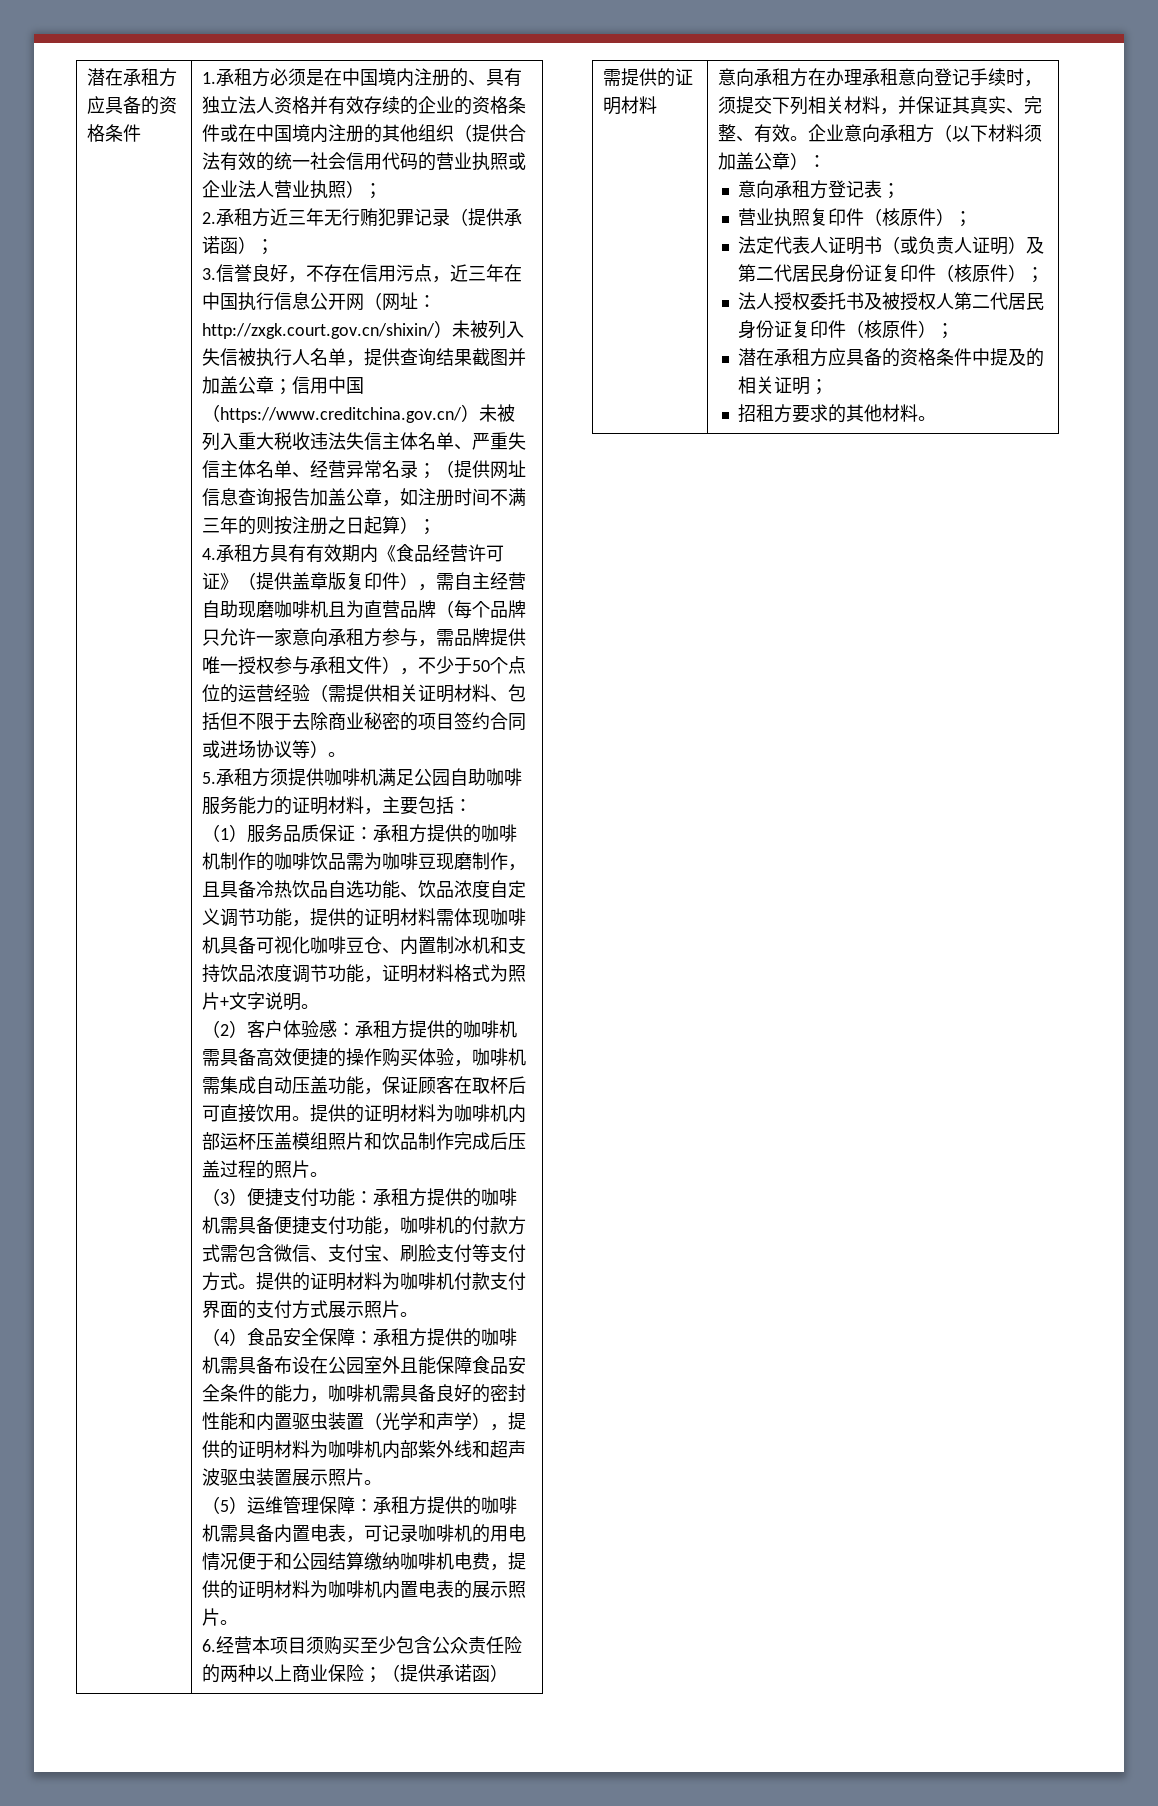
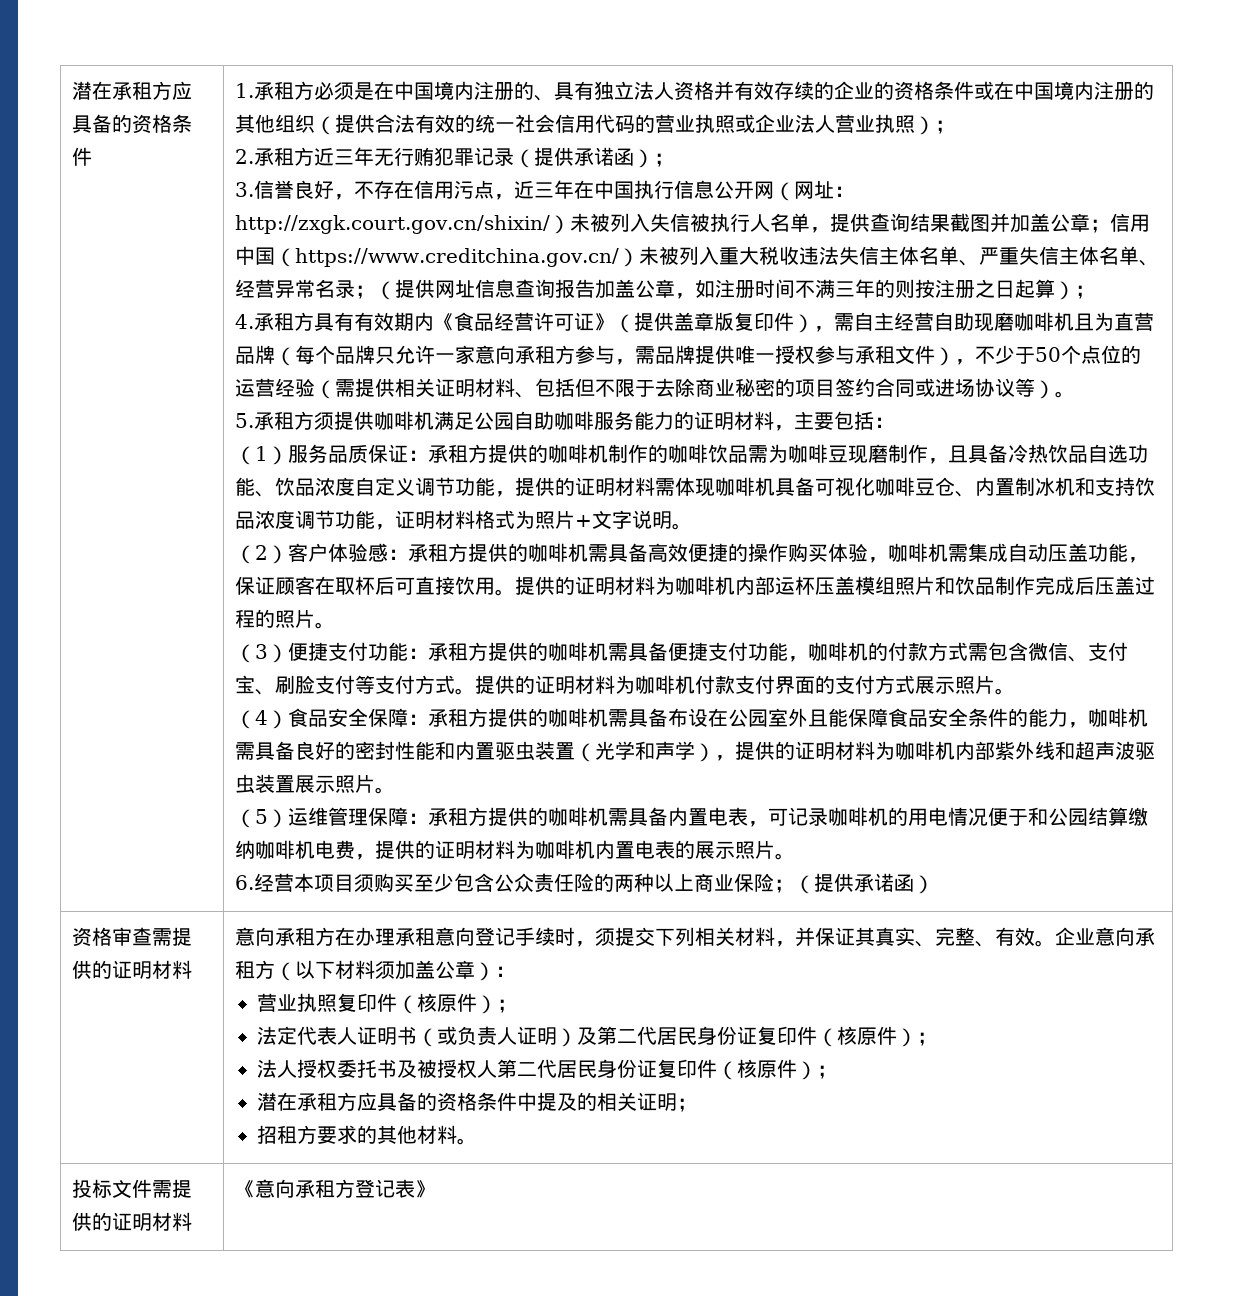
- 需提供的证明材料
+ 资格审查需提供的证明材料
- 意向承租方登记表；
+ 投标文件需提供的证明材料 | 《意向承租方登记表》

